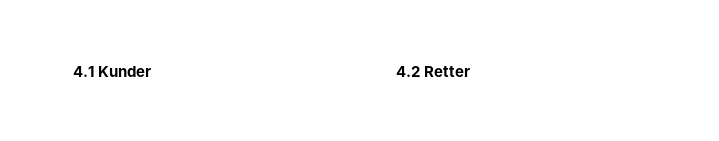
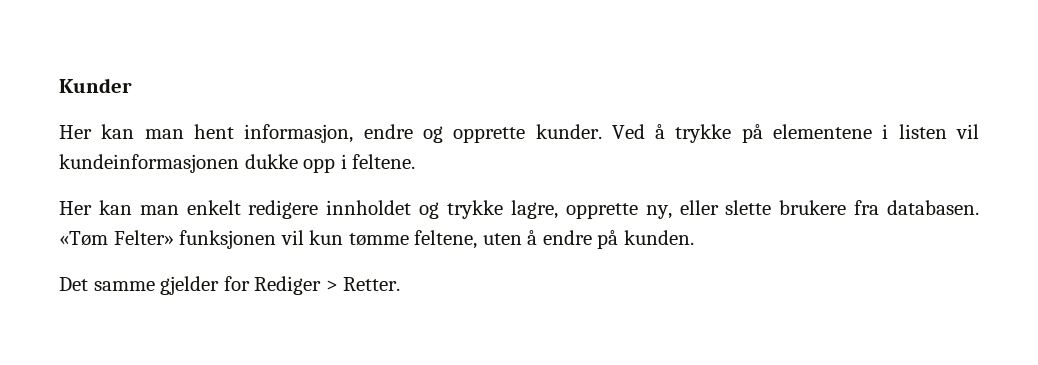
- 4.1 Kunder
+ Kunder
- 4.2 Retter
+ Her kan man hent informasjon, endre og opprette kunder. Ved å trykke på elementene i listen vil kundeinformasjonen dukke opp i feltene.
+ Her kan man enkelt redigere innholdet og trykke lagre, opprette ny, eller slette brukere fra databasen. «Tøm Felter» funksjonen vil kun tømme feltene, uten å endre på kunden.
+ Det samme gjelder for Rediger > Retter.

